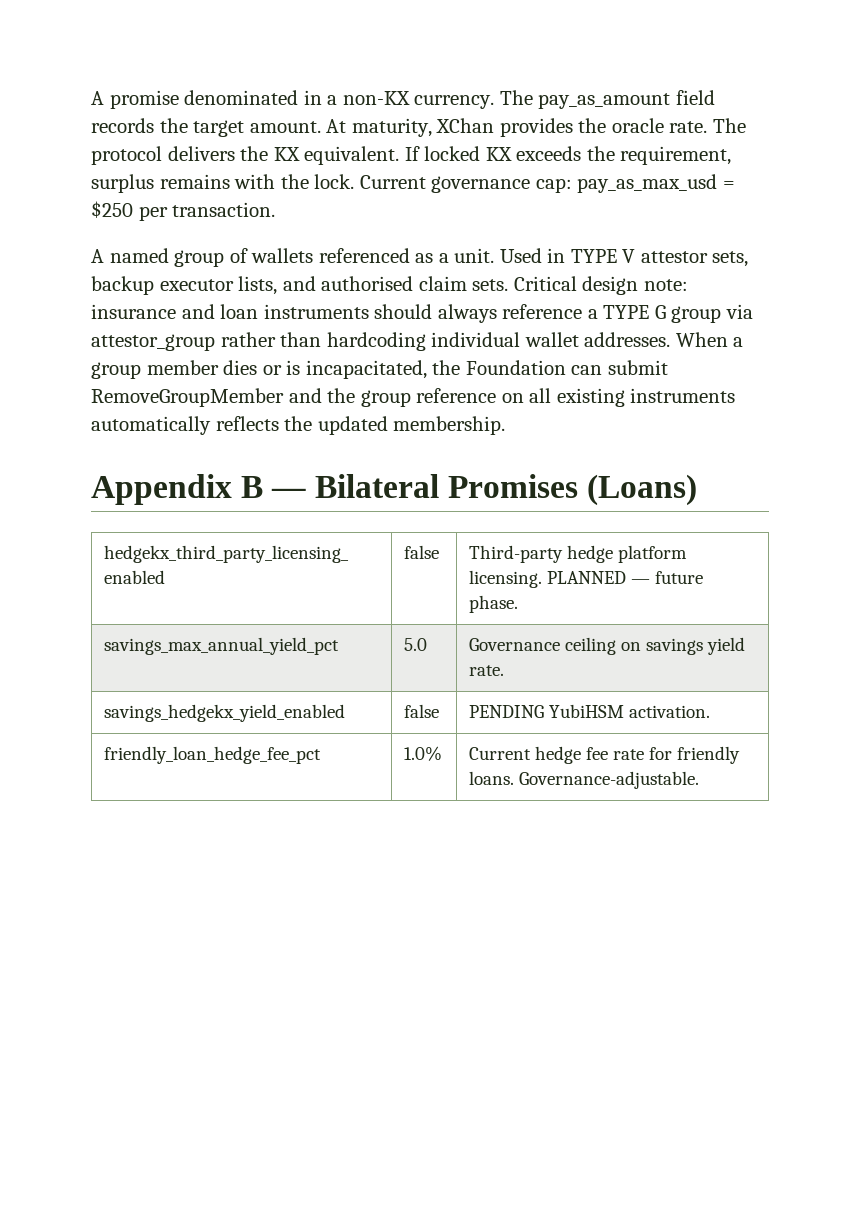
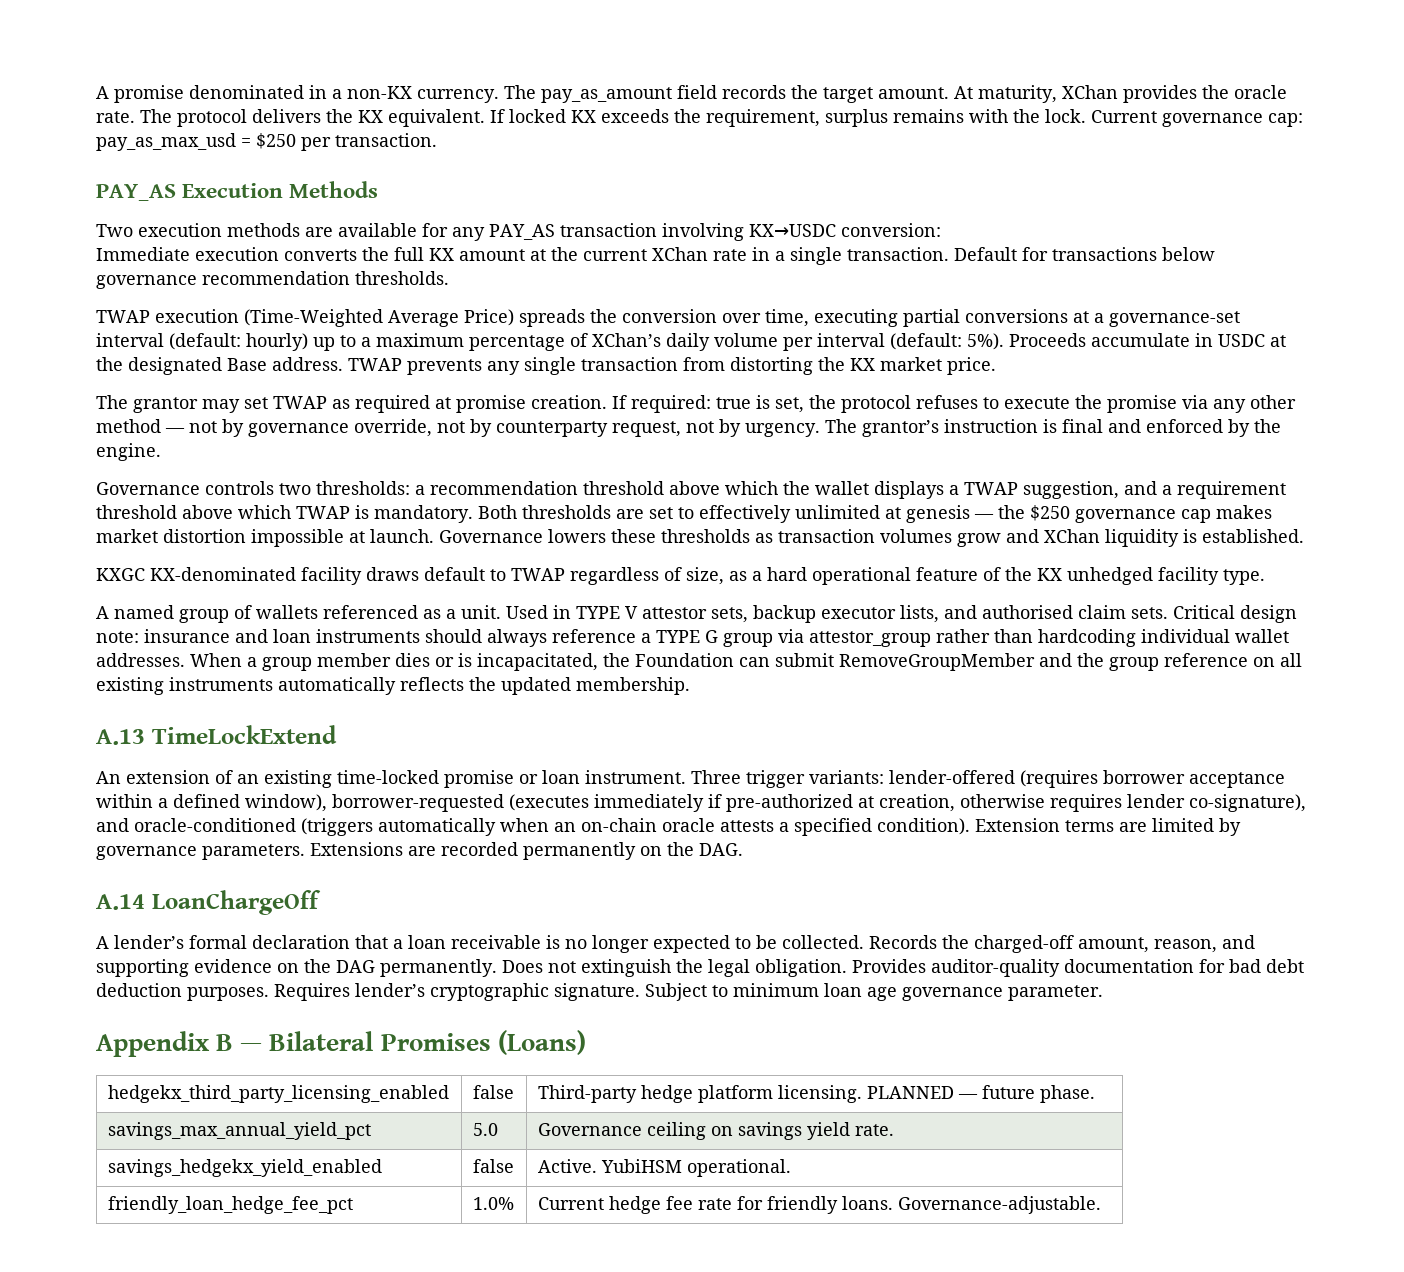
+ PAY_AS Execution Methods
+ Two execution methods are available for any PAY_AS transaction involving KX→USDC conversion:
+ Immediate execution converts the full KX amount at the current XChan rate in a single transaction. Default for transactions below governance recommendation thresholds.
+ TWAP execution (Time-Weighted Average Price) spreads the conversion over time, executing partial conversions at a governance-set interval (default: hourly) up to a maximum percentage of XChan’s daily volume per interval (default: 5%). Proceeds accumulate in USDC at the designated Base address. TWAP prevents any single transaction from distorting the KX market price.
+ The grantor may set TWAP as required at promise creation. If required: true is set, the protocol refuses to execute the promise via any other method — not by governance override, not by counterparty request, not by urgency. The grantor’s instruction is final and enforced by the engine.
+ Governance controls two thresholds: a recommendation threshold above which the wallet displays a TWAP suggestion, and a requirement threshold above which TWAP is mandatory. Both thresholds are set to effectively unlimited at genesis — the $250 governance cap makes market distortion impossible at launch. Governance lowers these thresholds as transaction volumes grow and XChan liquidity is established.
+ KXGC KX-denominated facility draws default to TWAP regardless of size, as a hard operational feature of the KX unhedged facility type.
+ A.13 TimeLockExtend
+ An extension of an existing time-locked promise or loan instrument. Three trigger variants: lender-offered (requires borrower acceptance within a defined window), borrower-requested (executes immediately if pre-authorized at creation, otherwise requires lender co-signature), and oracle-conditioned (triggers automatically when an on-chain oracle attests a specified condition). Extension terms are limited by governance parameters. Extensions are recorded permanently on the DAG.
+ A.14 LoanChargeOff
+ A lender’s formal declaration that a loan receivable is no longer expected to be collected. Records the charged-off amount, reason, and supporting evidence on the DAG permanently. Does not extinguish the legal obligation. Provides auditor-quality documentation for bad debt deduction purposes. Requires lender’s cryptographic signature. Subject to minimum loan age governance parameter.
- savings_hedgekx_yield_enabled | false | PENDING YubiHSM activation.
+ savings_hedgekx_yield_enabled | false | Active. YubiHSM operational.

